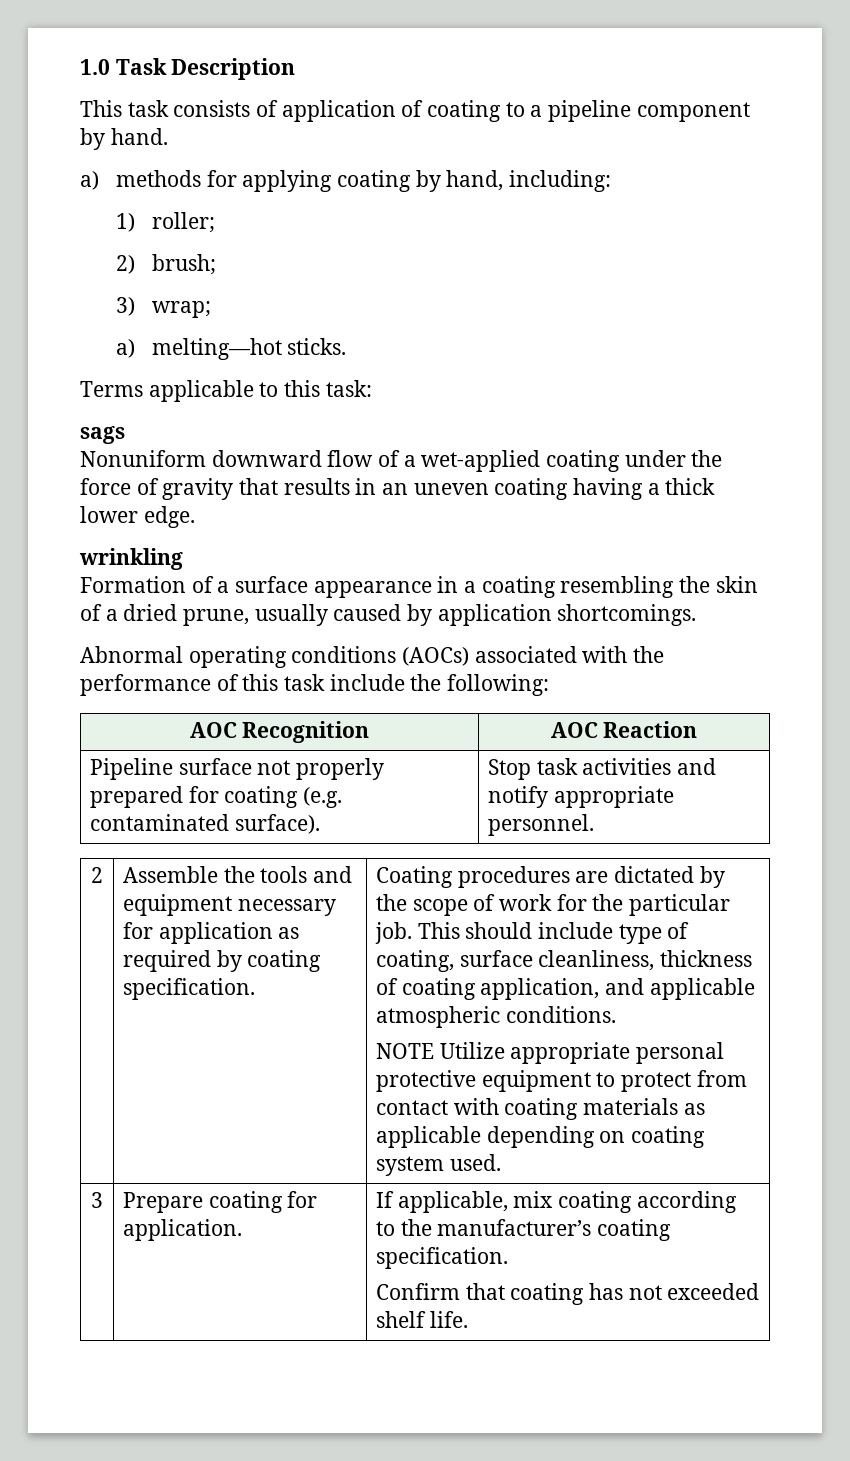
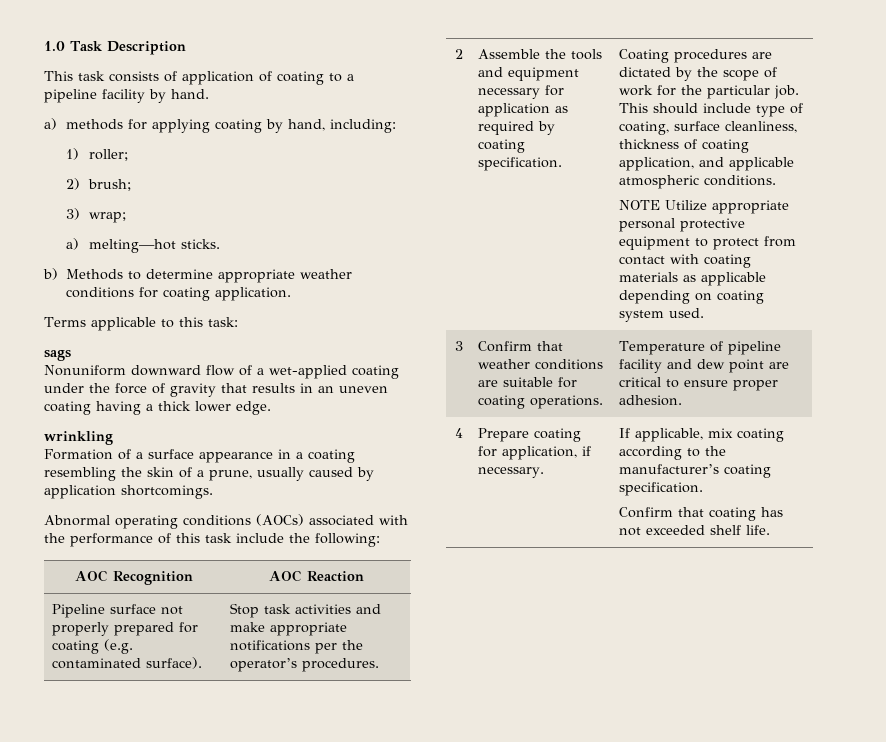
- This task consists of application of coating to a pipeline component by hand.
+ This task consists of application of coating to a pipeline facility by hand.
+ b) Methods to determine appropriate weather conditions for coating application.
- Formation of a surface appearance in a coating resembling the skin of a dried prune, usually caused by application shortcomings.
+ Formation of a surface appearance in a coating resembling the skin of a prune, usually caused by application shortcomings.
- Pipeline surface not properly prepared for coating (e.g. contaminated surface). | Stop task activities and notify appropriate personnel.
+ Pipeline surface not properly prepared for coating (e.g. contaminated surface). | Stop task activities and make appropriate notifications per the operator’s procedures.
- 3 | Prepare coating for application. | If applicable, mix coating according to the manufacturer’s coating specification.
+ 3 | Confirm that weather conditions are suitable for coating operations. | Temperature of pipeline facility and dew point are critical to ensure proper adhesion.
+ 4 | Prepare coating for application, if necessary. | If applicable, mix coating according to the manufacturer’s coating specification.

